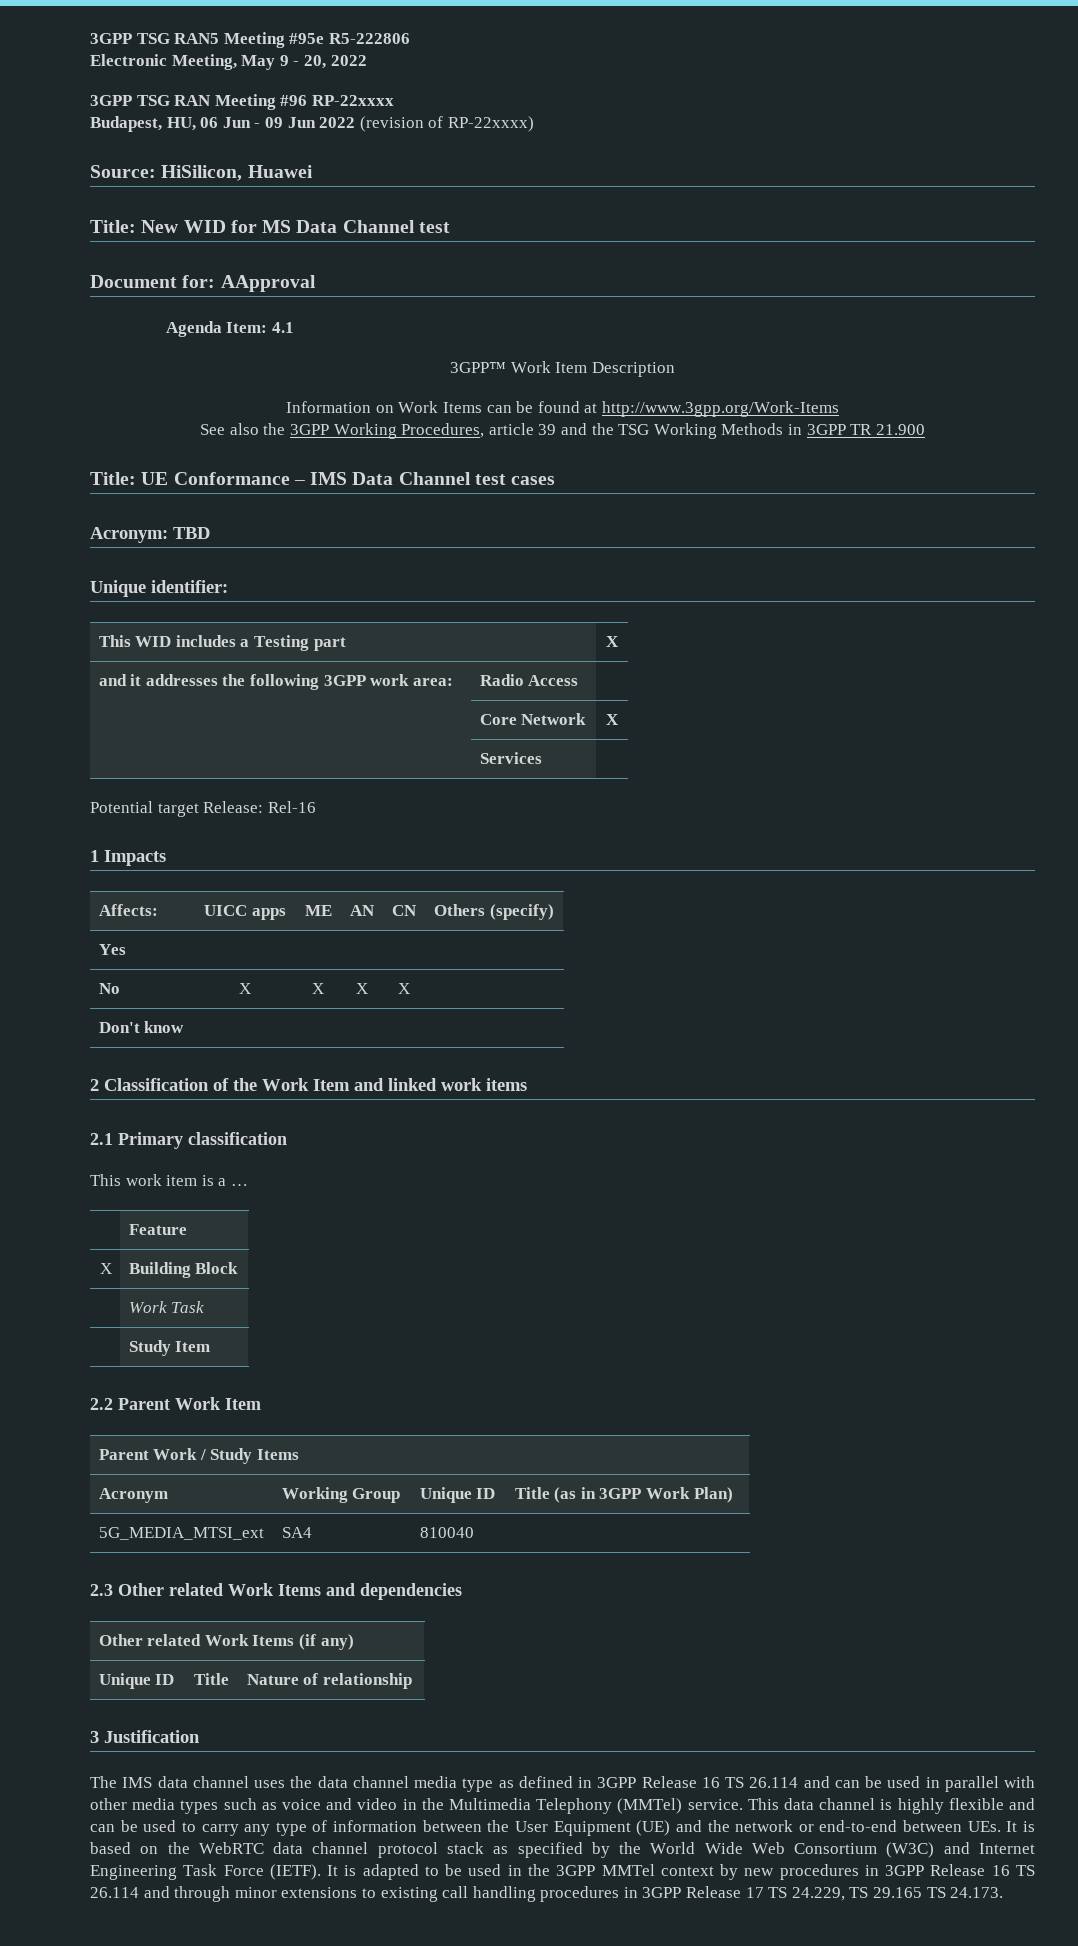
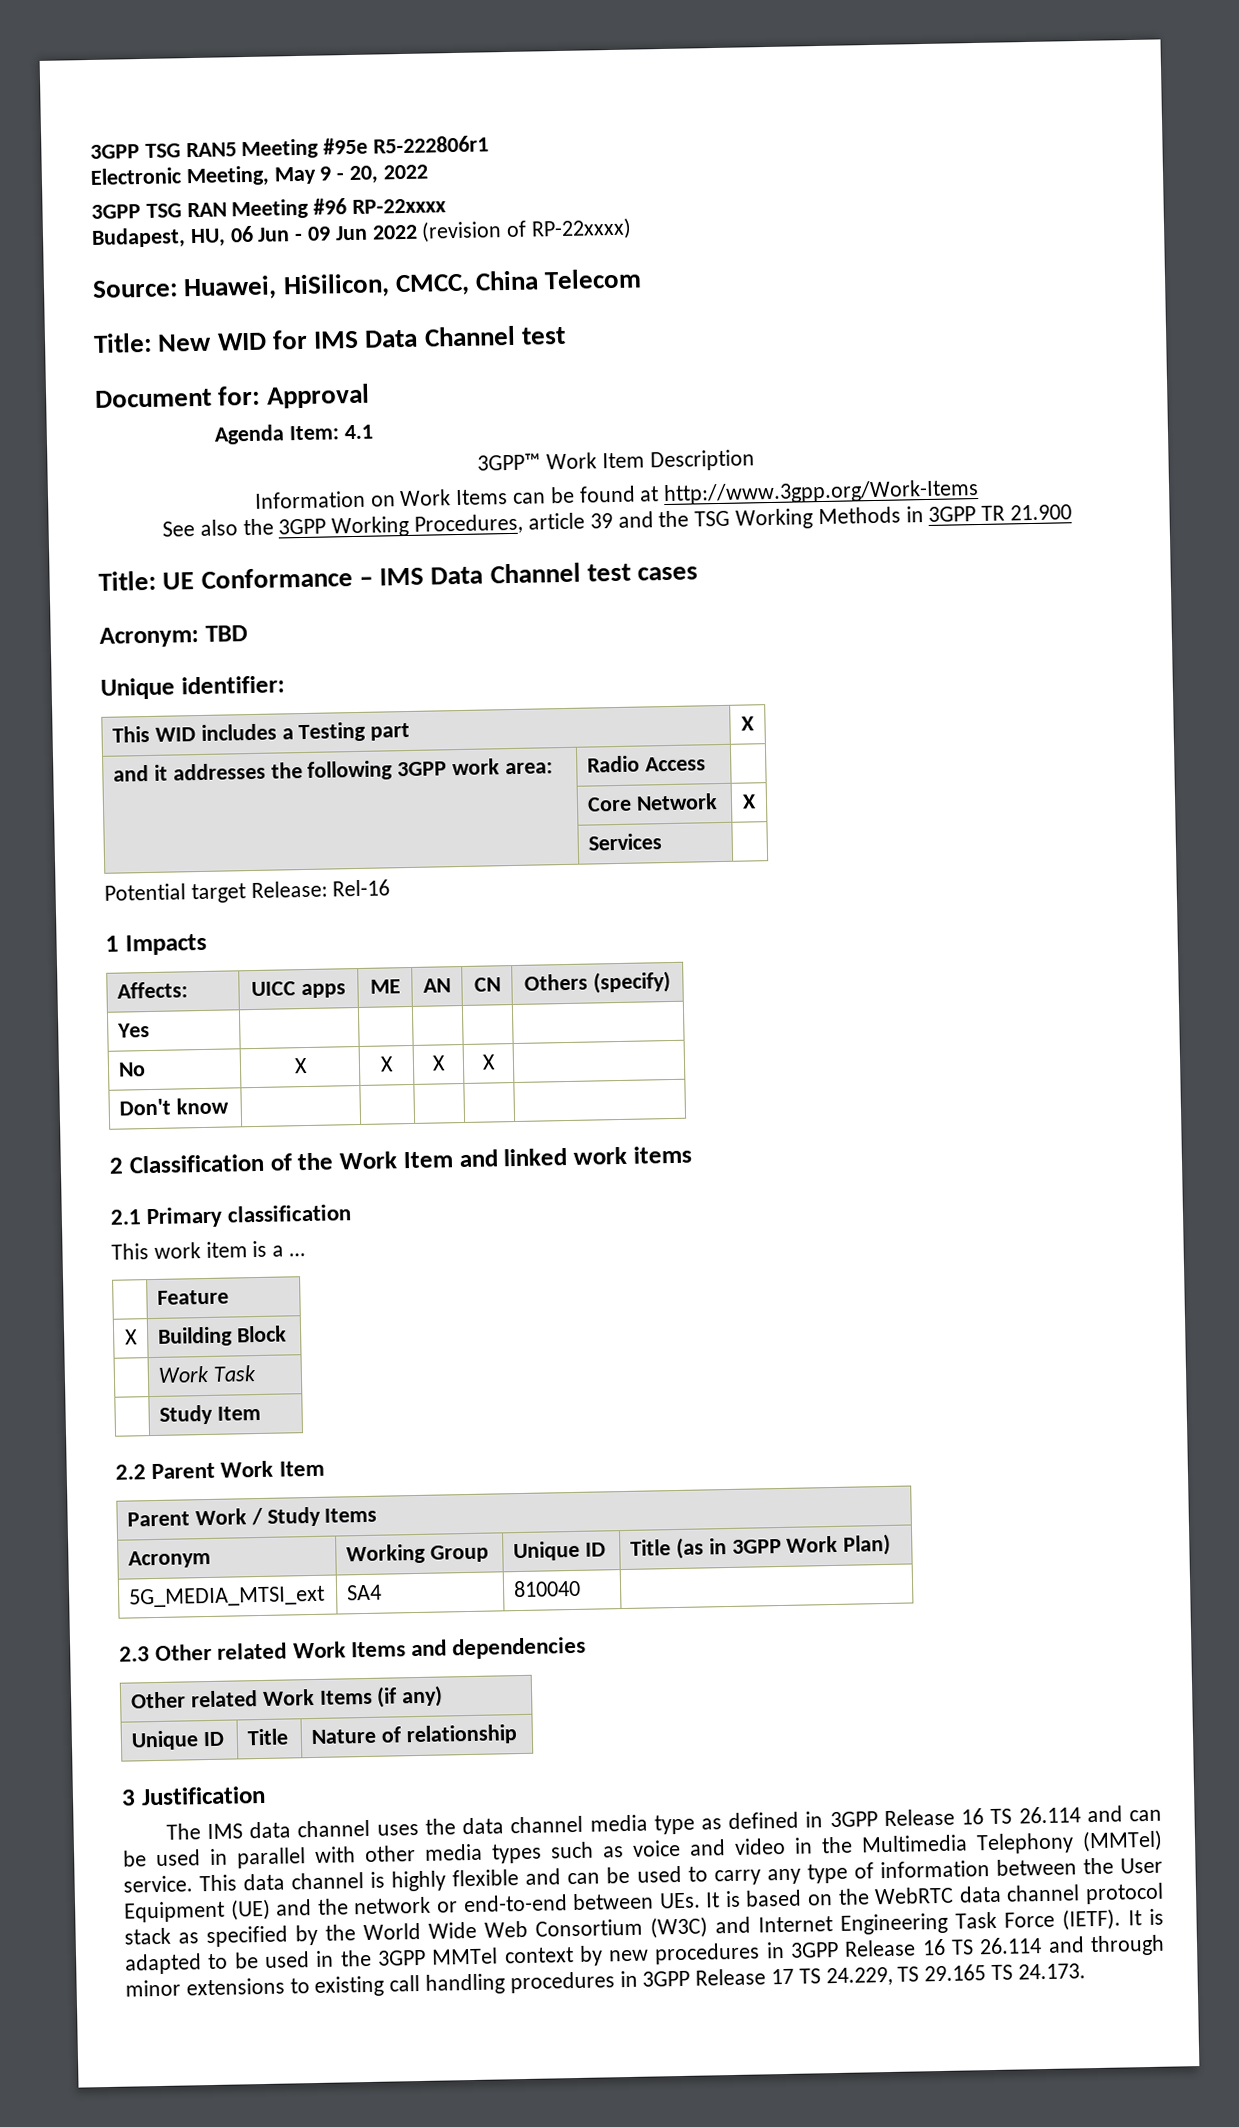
- 3GPP TSG RAN5 Meeting #95e R5-222806
+ 3GPP TSG RAN5 Meeting #95e R5-222806r1
- Source: HiSilicon, Huawei
+ Source: Huawei, HiSilicon, CMCC, China Telecom
- Title: New WID for MS Data Channel test
+ Title: New WID for IMS Data Channel test
- Document for: AApproval
+ Document for: Approval

